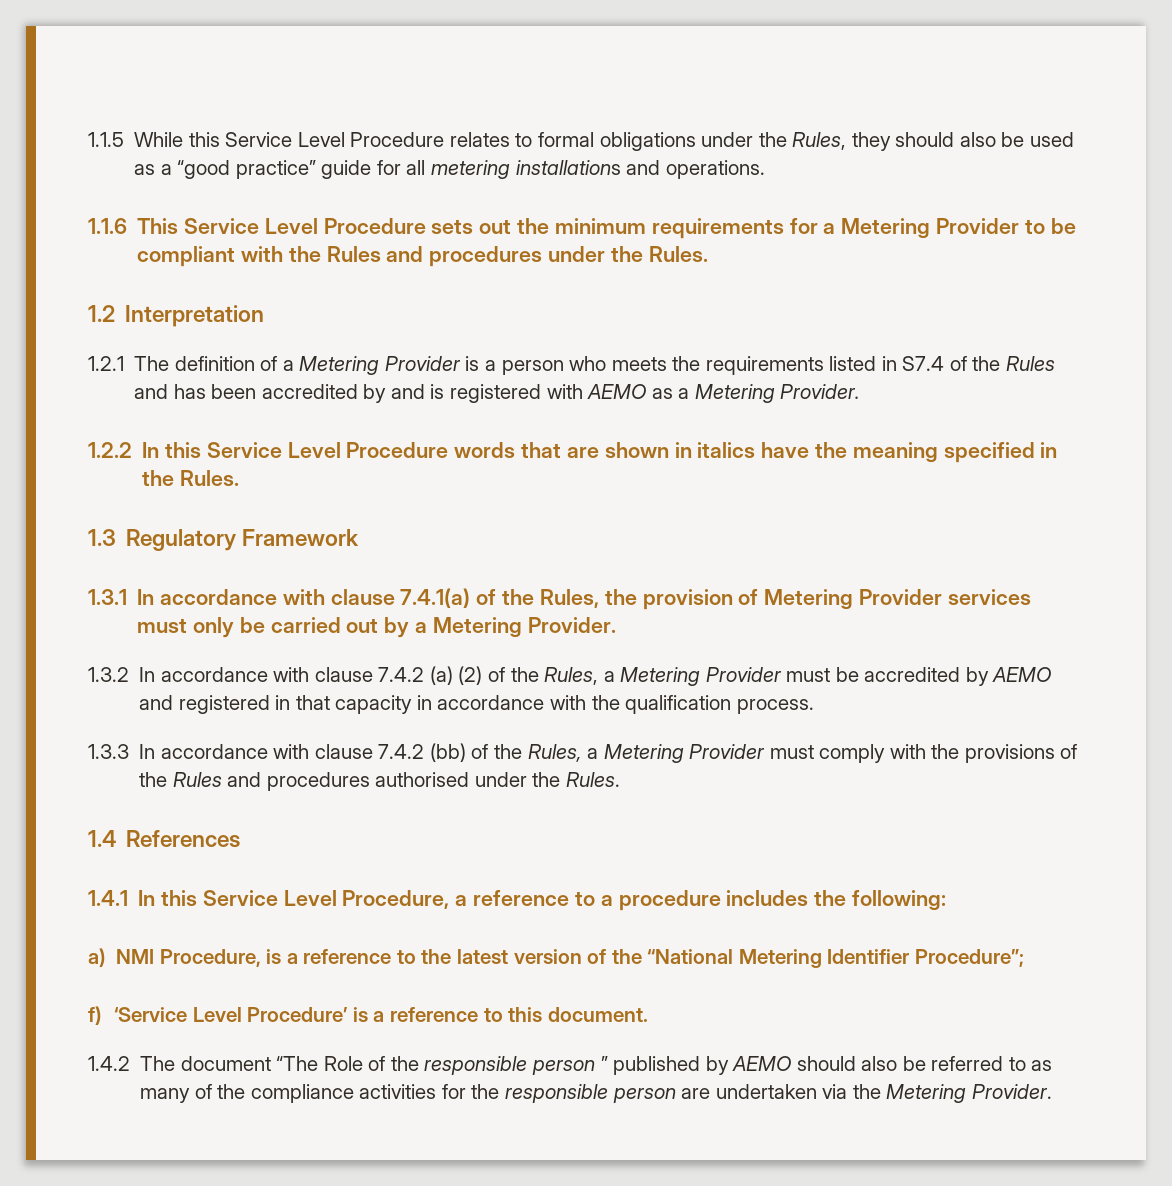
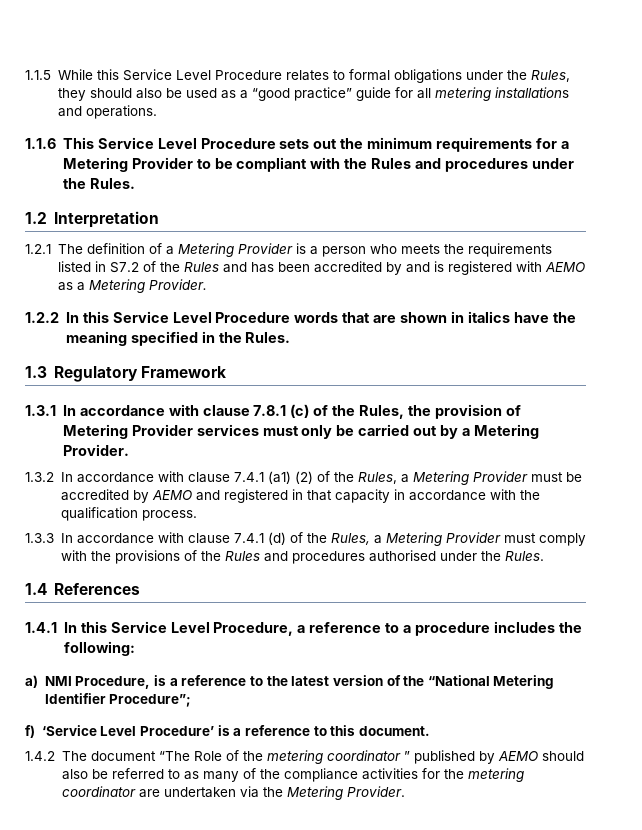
- 1.2.1 The definition of a Metering Provider is a person who meets the requirements listed in S7.4 of the Rules and has been accredited by and is registered with AEMO as a Metering Provider.
+ 1.2.1 The definition of a Metering Provider is a person who meets the requirements listed in S7.2 of the Rules and has been accredited by and is registered with AEMO as a Metering Provider.
- 1.3.1 In accordance with clause 7.4.1(a) of the Rules, the provision of Metering Provider services must only be carried out by a Metering Provider.
+ 1.3.1 In accordance with clause 7.8.1 (c) of the Rules, the provision of Metering Provider services must only be carried out by a Metering Provider.
- 1.3.2 In accordance with clause 7.4.2 (a) (2) of the Rules, a Metering Provider must be accredited by AEMO and registered in that capacity in accordance with the qualification process.
+ 1.3.2 In accordance with clause 7.4.1 (a1) (2) of the Rules, a Metering Provider must be accredited by AEMO and registered in that capacity in accordance with the qualification process.
- 1.3.3 In accordance with clause 7.4.2 (bb) of the Rules, a Metering Provider must comply with the provisions of the Rules and procedures authorised under the Rules.
+ 1.3.3 In accordance with clause 7.4.1 (d) of the Rules, a Metering Provider must comply with the provisions of the Rules and procedures authorised under the Rules.
- 1.4.2 The document “The Role of the responsible person ” published by AEMO should also be referred to as many of the compliance activities for the responsible person are undertaken via the Metering Provider.
+ 1.4.2 The document “The Role of the metering coordinator ” published by AEMO should also be referred to as many of the compliance activities for the metering coordinator are undertaken via the Metering Provider.

